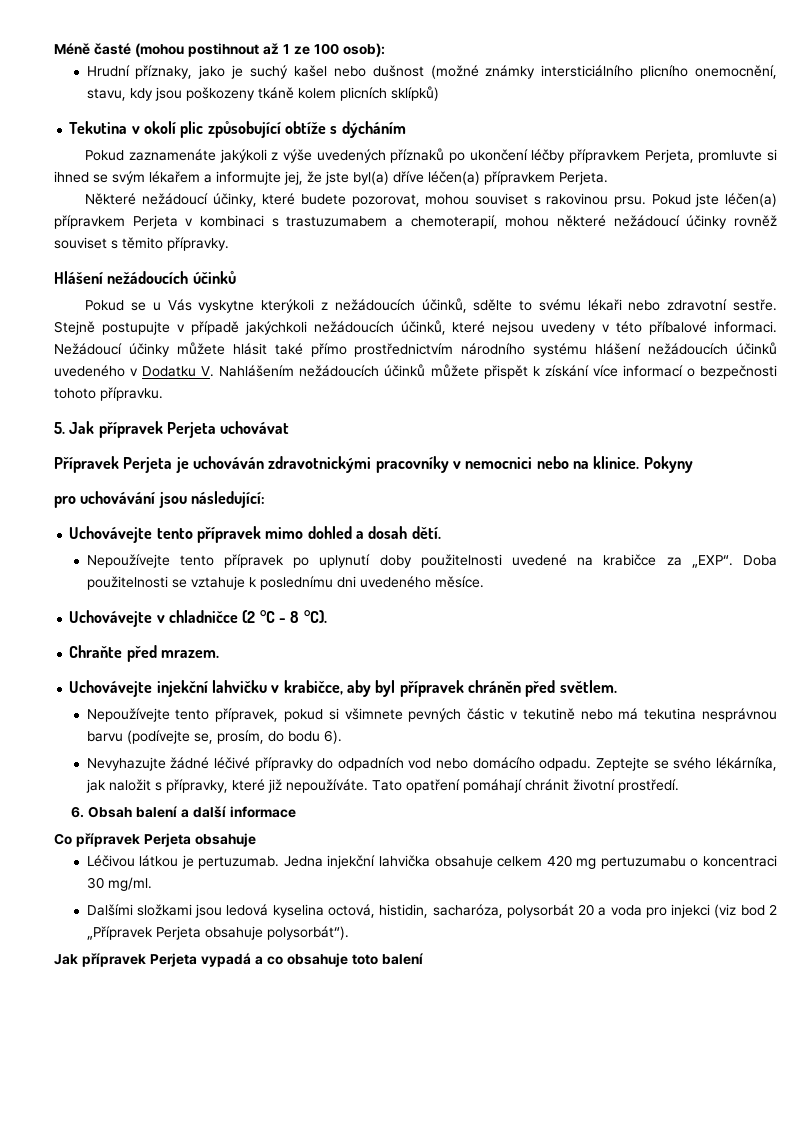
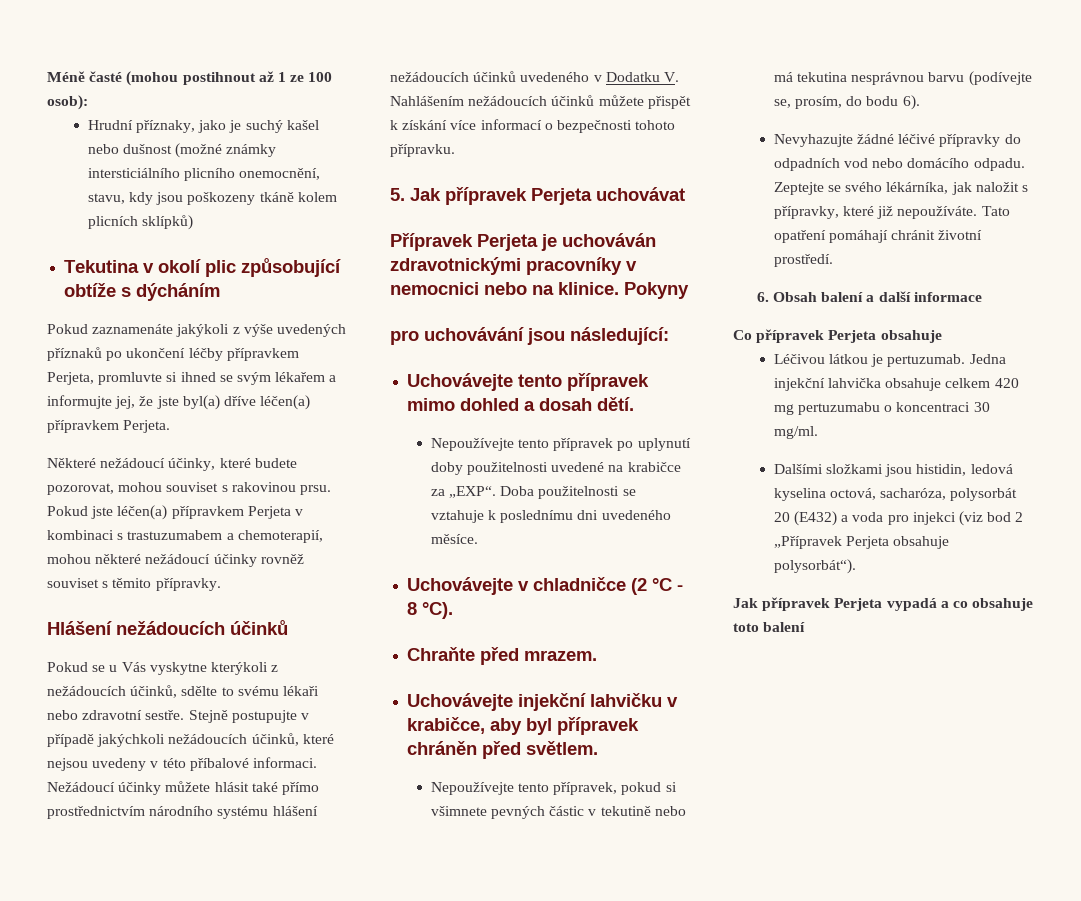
- Dalšími složkami jsou ledová kyselina octová, histidin, sacharóza, polysorbát 20 a voda pro injekci (viz bod 2 „Přípravek Perjeta obsahuje polysorbát“).
+ Dalšími složkami jsou histidin, ledová kyselina octová, sacharóza, polysorbát 20 (E432) a voda pro injekci (viz bod 2 „Přípravek Perjeta obsahuje polysorbát“).

